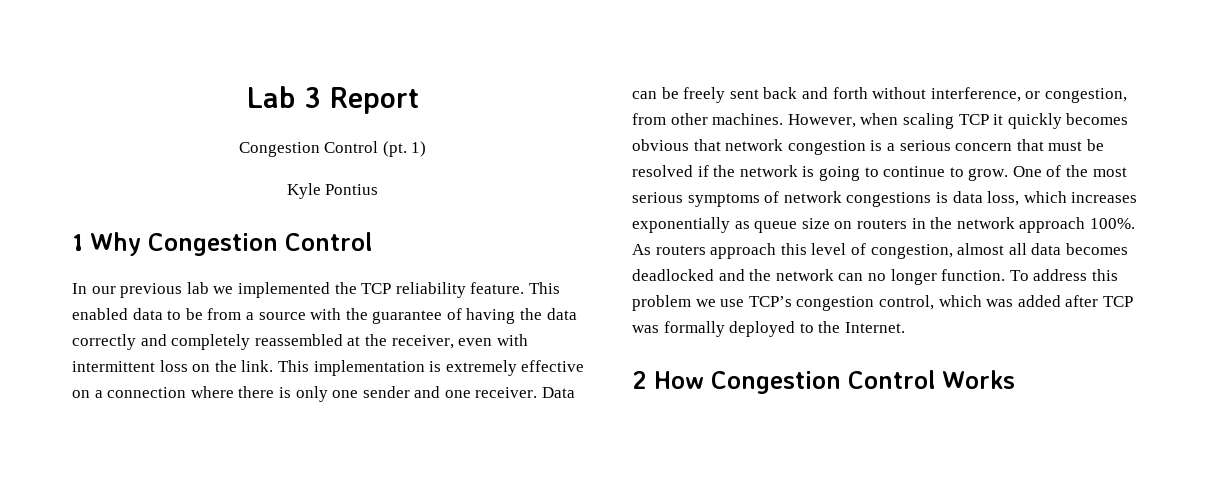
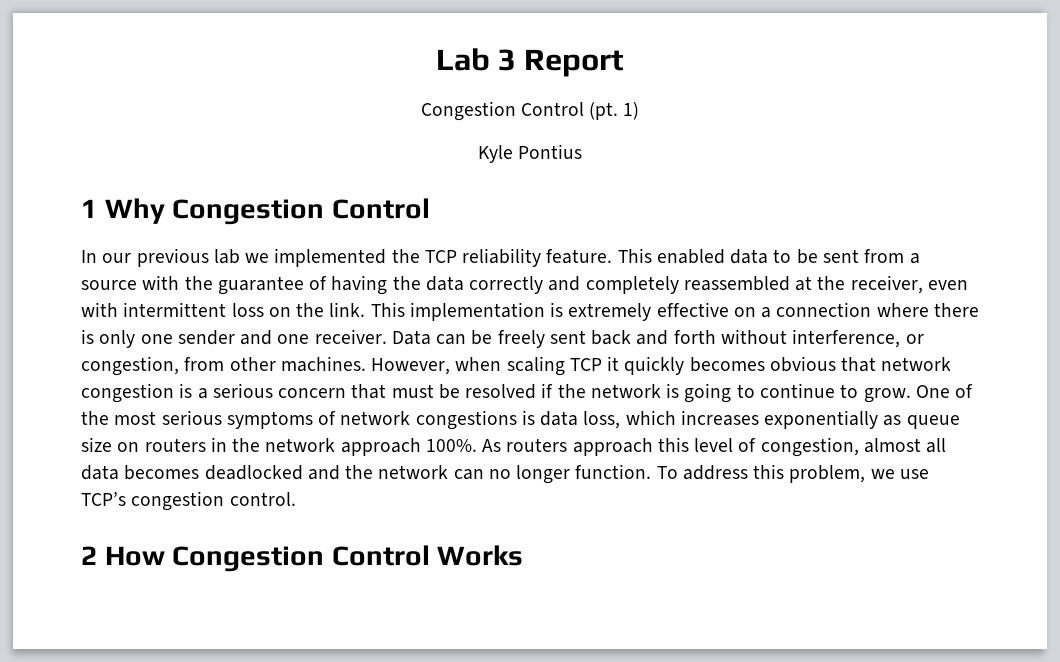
- This enabled data to be from a source with the guarantee of having the data correctly and completely reassembled at the receiver, even with intermittent loss on the link.
+ This enabled data to be sent from a source with the guarantee of having the data correctly and completely reassembled at the receiver, even with intermittent loss on the link.
- To address this problem we use TCP’s congestion control, which was added after TCP was formally deployed to the Internet.
+ To address this problem, we use TCP’s congestion control.

